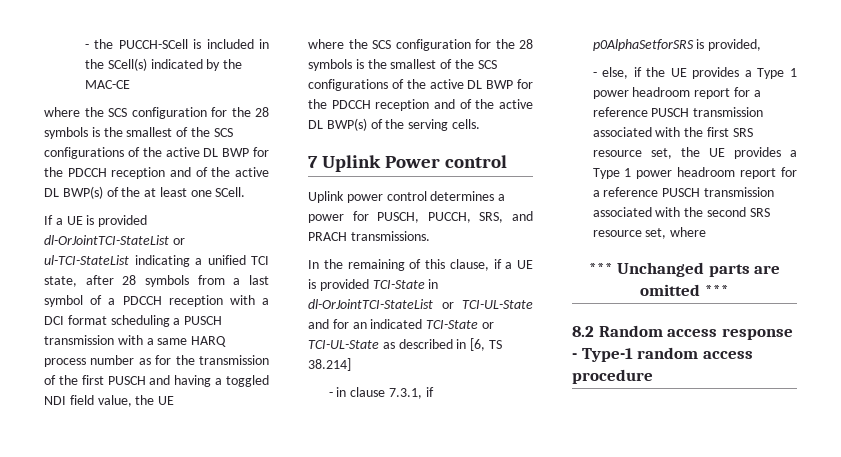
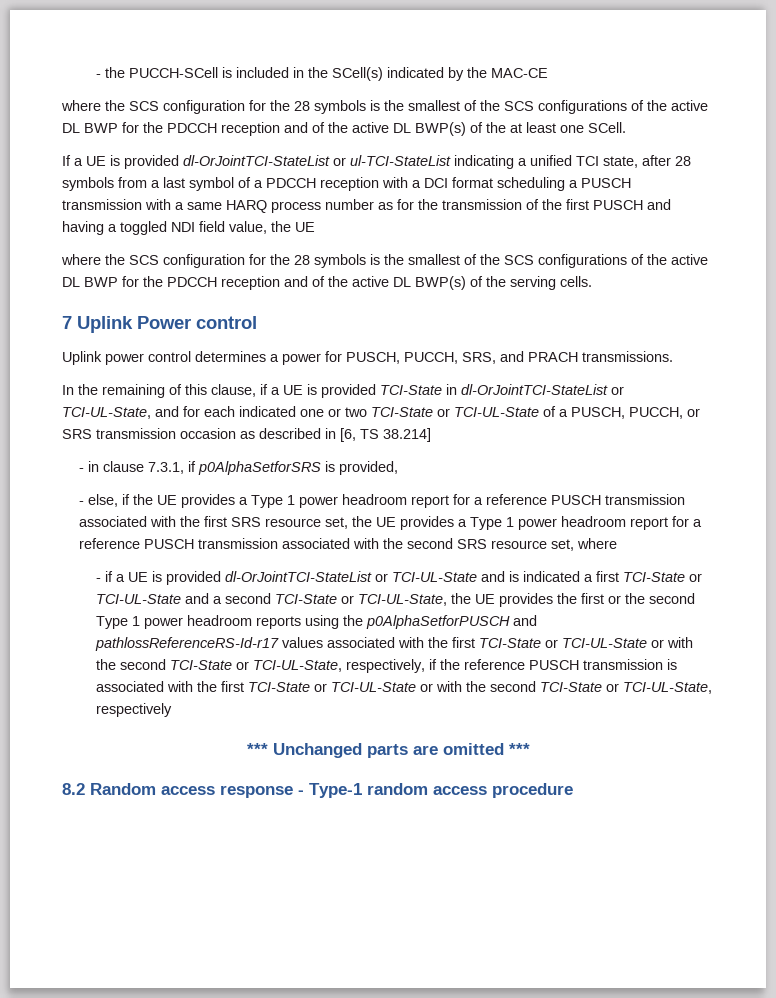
- In the remaining of this clause, if a UE is provided TCI-State in dl-OrJointTCI-StateList or TCI-UL-State and for an indicated TCI-State or TCI-UL-State as described in [6, TS 38.214]
+ In the remaining of this clause, if a UE is provided TCI-State in dl-OrJointTCI-StateList or TCI-UL-State, and for each indicated one or two TCI-State or TCI-UL-State of a PUSCH, PUCCH, or SRS transmission occasion as described in [6, TS 38.214]
+ - if a UE is provided dl-OrJointTCI-StateList or TCI-UL-State and is indicated a first TCI-State or TCI-UL-State and a second TCI-State or TCI-UL-State, the UE provides the first or the second Type 1 power headroom reports using the p0AlphaSetforPUSCH and pathlossReferenceRS-Id-r17 values associated with the first TCI-State or TCI-UL-State or with the second TCI-State or TCI-UL-State, respectively, if the reference PUSCH transmission is associated with the first TCI-State or TCI-UL-State or with the second TCI-State or TCI-UL-State, respectively

